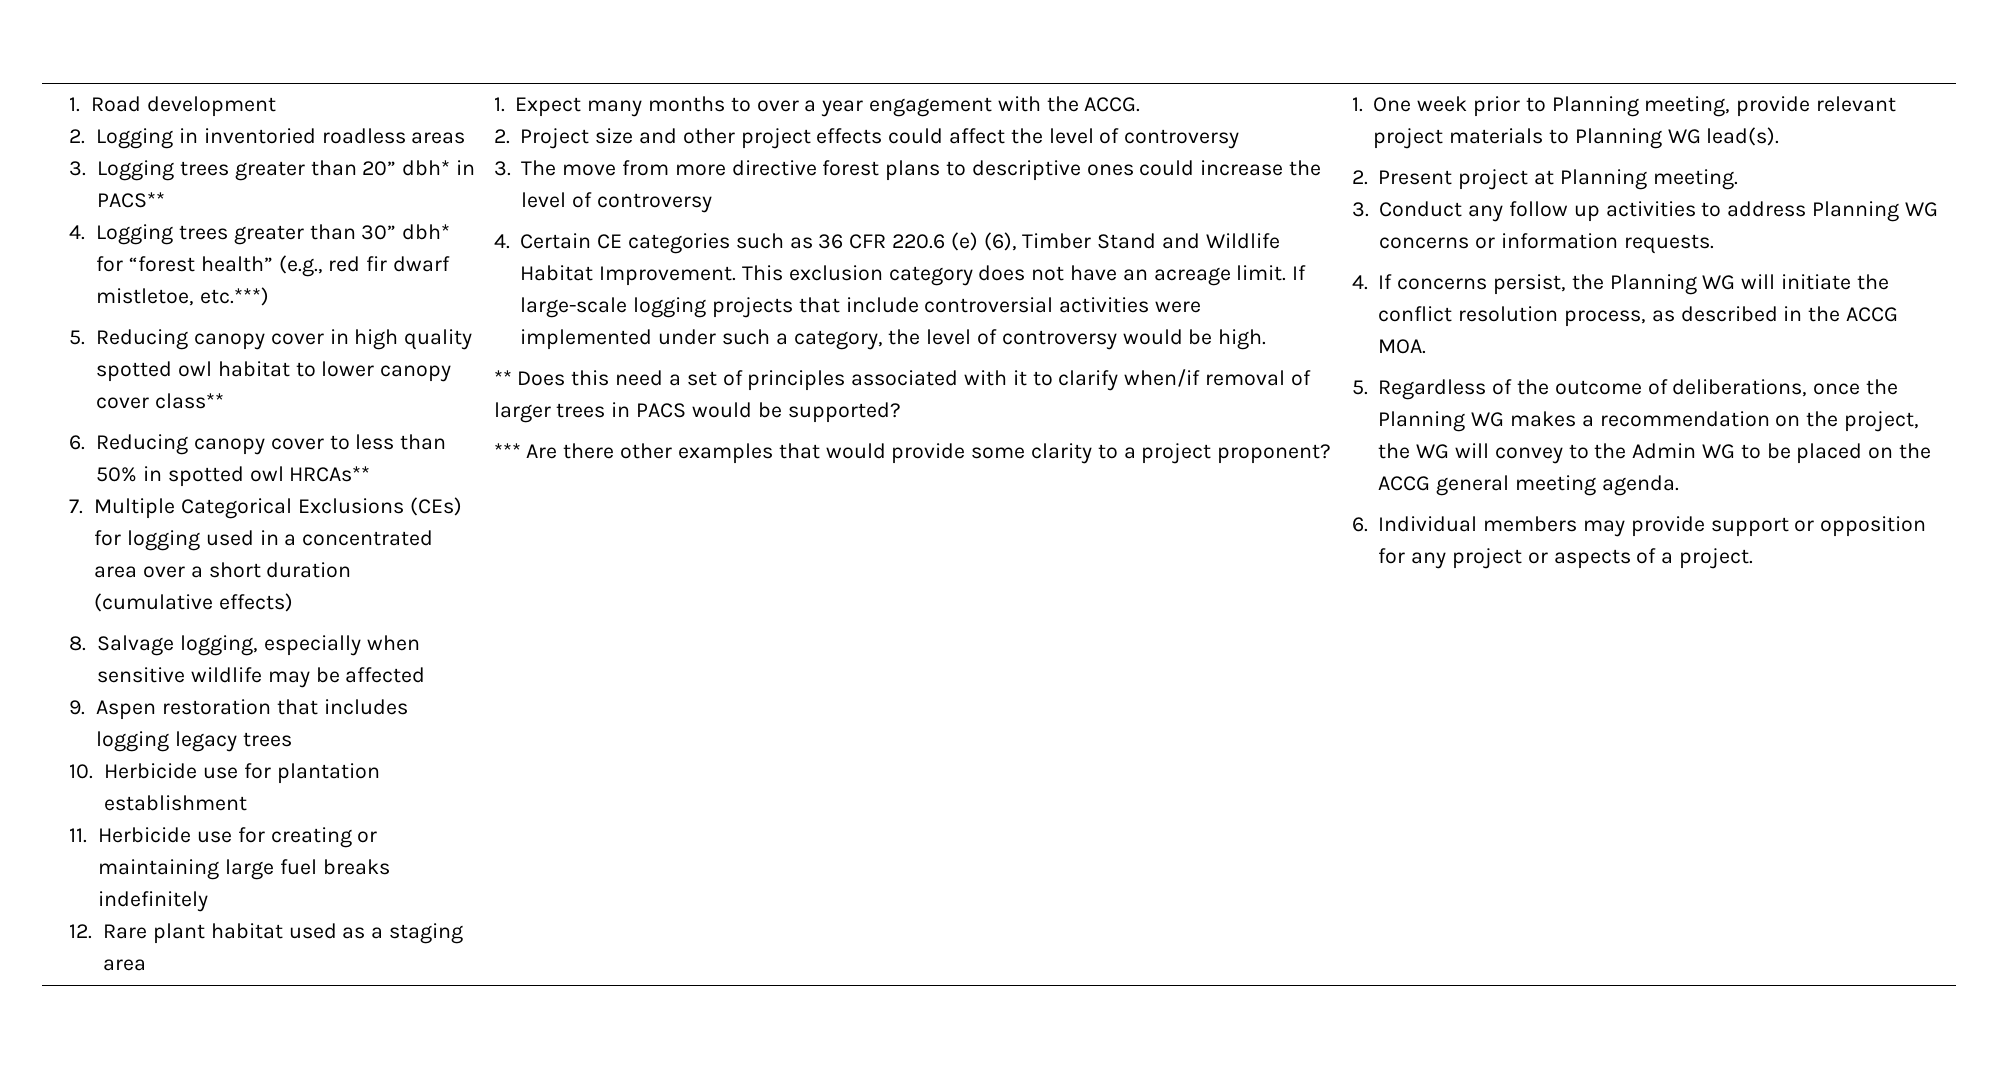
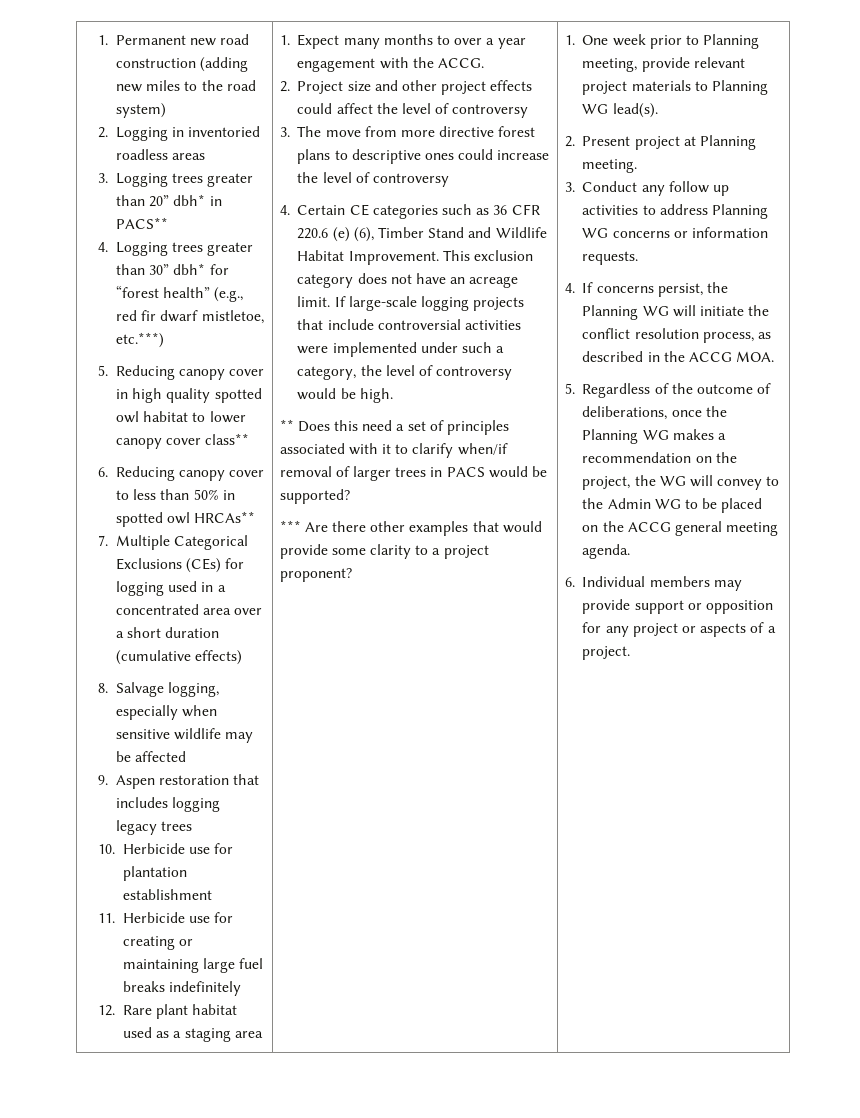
- 1. Road development
+ 1. Permanent new road construction (adding new miles to the road system)

